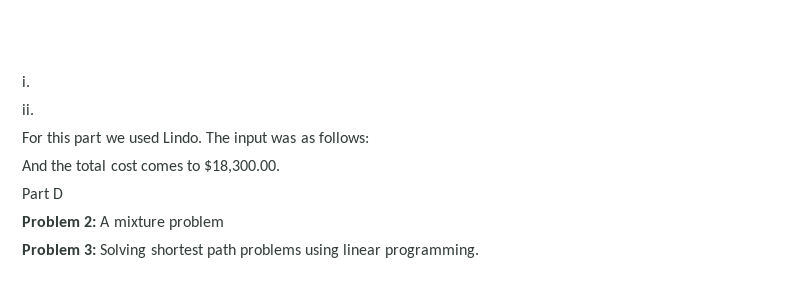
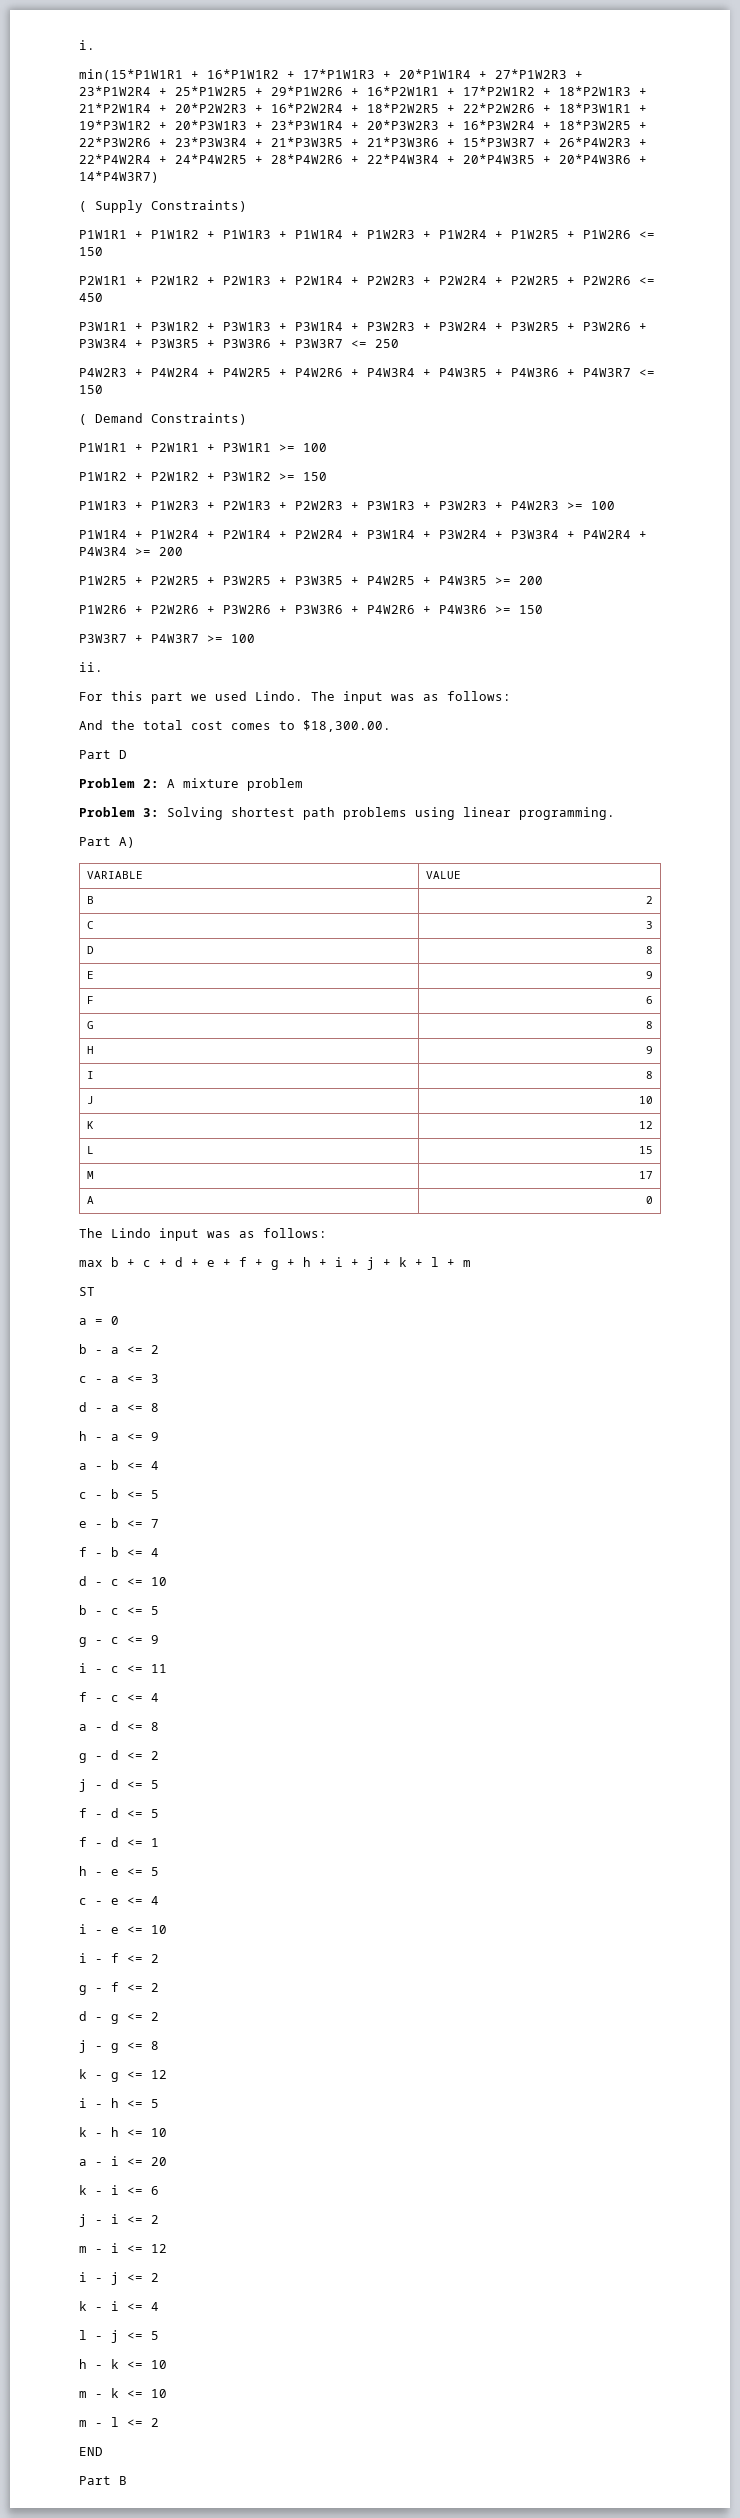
+ min(15*P1W1R1 + 16*P1W1R2 + 17*P1W1R3 + 20*P1W1R4 + 27*P1W2R3 + 23*P1W2R4 + 25*P1W2R5 + 29*P1W2R6 + 16*P2W1R1 + 17*P2W1R2 + 18*P2W1R3 + 21*P2W1R4 + 20*P2W2R3 + 16*P2W2R4 + 18*P2W2R5 + 22*P2W2R6 + 18*P3W1R1 + 19*P3W1R2 + 20*P3W1R3 + 23*P3W1R4 + 20*P3W2R3 + 16*P3W2R4 + 18*P3W2R5 + 22*P3W2R6 + 23*P3W3R4 + 21*P3W3R5 + 21*P3W3R6 + 15*P3W3R7 + 26*P4W2R3 + 22*P4W2R4 + 24*P4W2R5 + 28*P4W2R6 + 22*P4W3R4 + 20*P4W3R5 + 20*P4W3R6 + 14*P4W3R7)
+ ( Supply Constraints)
+ P1W1R1 + P1W1R2 + P1W1R3 + P1W1R4 + P1W2R3 + P1W2R4 + P1W2R5 + P1W2R6 <= 150
+ P2W1R1 + P2W1R2 + P2W1R3 + P2W1R4 + P2W2R3 + P2W2R4 + P2W2R5 + P2W2R6 <= 450
+ P3W1R1 + P3W1R2 + P3W1R3 + P3W1R4 + P3W2R3 + P3W2R4 + P3W2R5 + P3W2R6 + P3W3R4 + P3W3R5 + P3W3R6 + P3W3R7 <= 250
+ P4W2R3 + P4W2R4 + P4W2R5 + P4W2R6 + P4W3R4 + P4W3R5 + P4W3R6 + P4W3R7 <= 150
+ ( Demand Constraints)
+ P1W1R1 + P2W1R1 + P3W1R1 >= 100
+ P1W1R2 + P2W1R2 + P3W1R2 >= 150
+ P1W1R3 + P1W2R3 + P2W1R3 + P2W2R3 + P3W1R3 + P3W2R3 + P4W2R3 >= 100
+ P1W1R4 + P1W2R4 + P2W1R4 + P2W2R4 + P3W1R4 + P3W2R4 + P3W3R4 + P4W2R4 + P4W3R4 >= 200
+ P1W2R5 + P2W2R5 + P3W2R5 + P3W3R5 + P4W2R5 + P4W3R5 >= 200
+ P1W2R6 + P2W2R6 + P3W2R6 + P3W3R6 + P4W2R6 + P4W3R6 >= 150
+ P3W3R7 + P4W3R7 >= 100
+ Part A)
+ VARIABLE | VALUE
+ B | 2
+ C | 3
+ D | 8
+ E | 9
+ F | 6
+ G | 8
+ H | 9
+ I | 8
+ J | 10
+ K | 12
+ L | 15
+ M | 17
+ A | 0
+ The Lindo input was as follows:
+ max b + c + d + e + f + g + h + i + j + k + l + m
+ ST
+ a = 0
+ b - a <= 2
+ c - a <= 3
+ d - a <= 8
+ h - a <= 9
+ a - b <= 4
+ c - b <= 5
+ e - b <= 7
+ f - b <= 4
+ d - c <= 10
+ b - c <= 5
+ g - c <= 9
+ i - c <= 11
+ f - c <= 4
+ a - d <= 8
+ g - d <= 2
+ j - d <= 5
+ f - d <= 5
+ f - d <= 1
+ h - e <= 5
+ c - e <= 4
+ i - e <= 10
+ i - f <= 2
+ g - f <= 2
+ d - g <= 2
+ j - g <= 8
+ k - g <= 12
+ i - h <= 5
+ k - h <= 10
+ a - i <= 20
+ k - i <= 6
+ j - i <= 2
+ m - i <= 12
+ i - j <= 2
+ k - i <= 4
+ l - j <= 5
+ h - k <= 10
+ m - k <= 10
+ m - l <= 2
+ END
+ Part B

